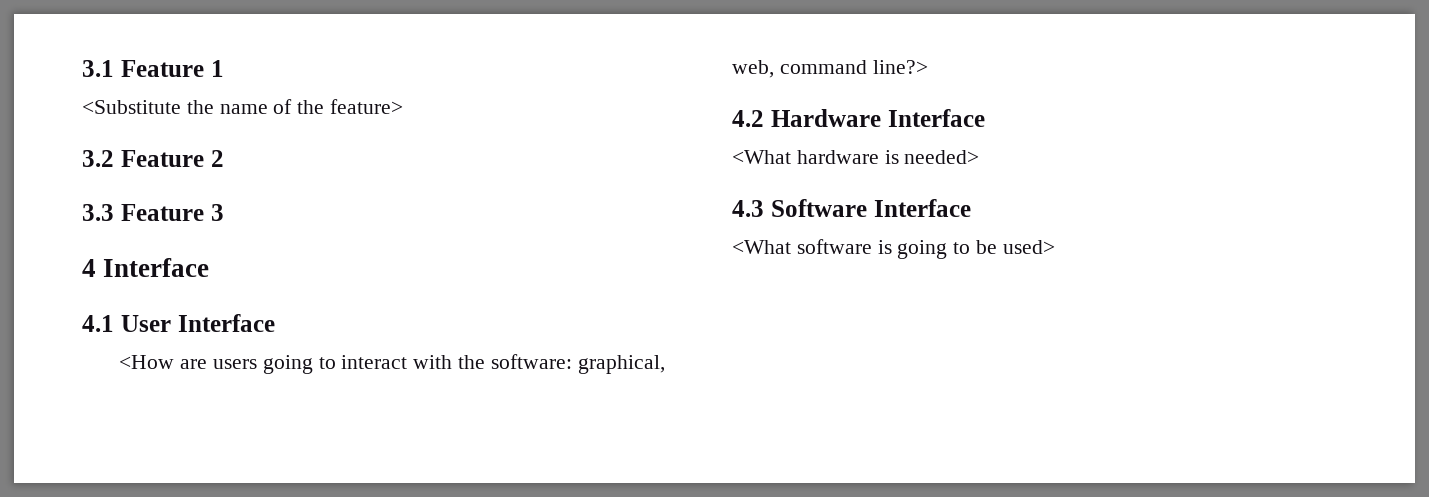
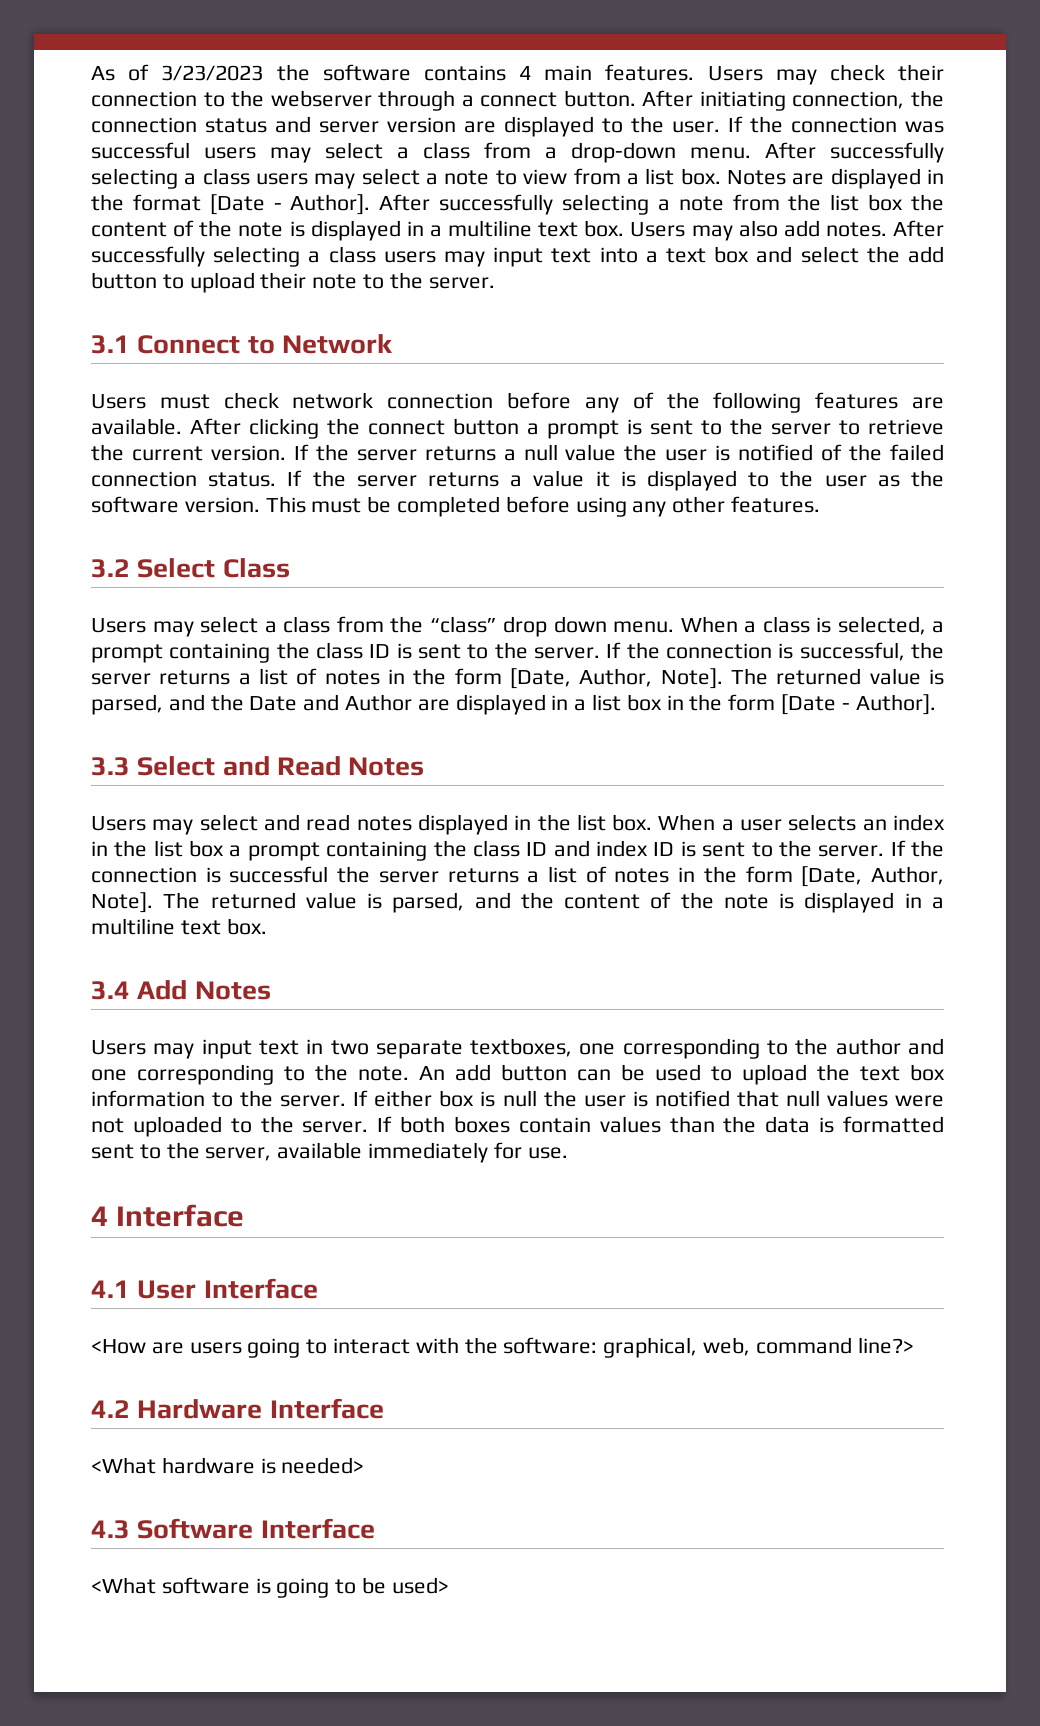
- 3.1 Feature 1
- <Substitute the name of the feature>
- 3.2 Feature 2
- 3.3 Feature 3
+ As of 3/23/2023 the software contains 4 main features. Users may check their connection to the webserver through a connect button. After initiating connection, the connection status and server version are displayed to the user. If the connection was successful users may select a class from a drop-down menu. After successfully selecting a class users may select a note to view from a list box. Notes are displayed in the format [Date - Author]. After successfully selecting a note from the list box the content of the note is displayed in a multiline text box. Users may also add notes. After successfully selecting a class users may input text into a text box and select the add button to upload their note to the server.
+ 3.1 Connect to Network
+ Users must check network connection before any of the following features are available. After clicking the connect button a prompt is sent to the server to retrieve the current version. If the server returns a null value the user is notified of the failed connection status. If the server returns a value it is displayed to the user as the software version. This must be completed before using any other features.
+ 3.2 Select Class
+ Users may select a class from the “class” drop down menu. When a class is selected, a prompt containing the class ID is sent to the server. If the connection is successful, the server returns a list of notes in the form [Date, Author, Note]. The returned value is parsed, and the Date and Author are displayed in a list box in the form [Date - Author].
+ 3.3 Select and Read Notes
+ Users may select and read notes displayed in the list box. When a user selects an index in the list box a prompt containing the class ID and index ID is sent to the server. If the connection is successful the server returns a list of notes in the form [Date, Author, Note]. The returned value is parsed, and the content of the note is displayed in a multiline text box.
+ 3.4 Add Notes
+ Users may input text in two separate textboxes, one corresponding to the author and one corresponding to the note. An add button can be used to upload the text box information to the server. If either box is null the user is notified that null values were not uploaded to the server. If both boxes contain values than the data is formatted sent to the server, available immediately for use.

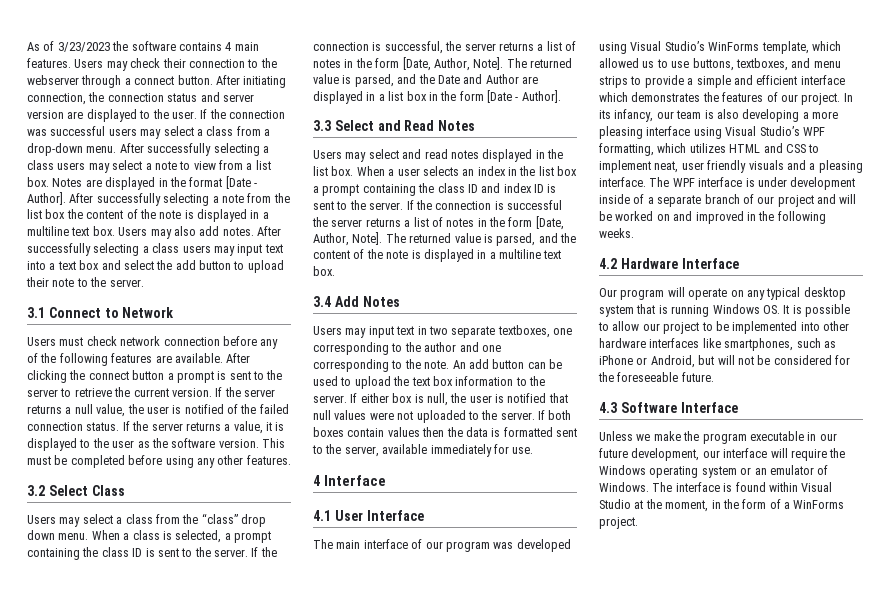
- If the server returns a null value the user is notified of the failed connection status.
+ If the server returns a null value, the user is notified of the failed connection status.
- If the server returns a value it is displayed to the user as the software version.
+ If the server returns a value, it is displayed to the user as the software version.
- If either box is null the user is notified that null values were not uploaded to the server.
+ If either box is null, the user is notified that null values were not uploaded to the server.
- If both boxes contain values than the data is formatted sent to the server, available immediately for use.
+ If both boxes contain values then the data is formatted sent to the server, available immediately for use.
- <How are users going to interact with the software: graphical, web, command line?>
+ The main interface of our program was developed using Visual Studio’s WinForms template, which allowed us to use buttons, textboxes, and menu strips to provide a simple and efficient interface which demonstrates the features of our project. In its infancy, our team is also developing a more pleasing interface using Visual Studio’s WPF formatting, which utilizes HTML and CSS to implement neat, user friendly visuals and a pleasing interface. The WPF interface is under development inside of a separate branch of our project and will be worked on and improved in the following weeks.
  4.2 Hardware Interface
- <What hardware is needed>
+ Our program will operate on any typical desktop system that is running Windows OS. It is possible to allow our project to be implemented into other hardware interfaces like smartphones, such as iPhone or Android, but will not be considered for the foreseeable future.
  4.3 Software Interface
- <What software is going to be used>
+ Unless we make the program executable in our future development, our interface will require the Windows operating system or an emulator of Windows. The interface is found within Visual Studio at the moment, in the form of a WinForms project.

